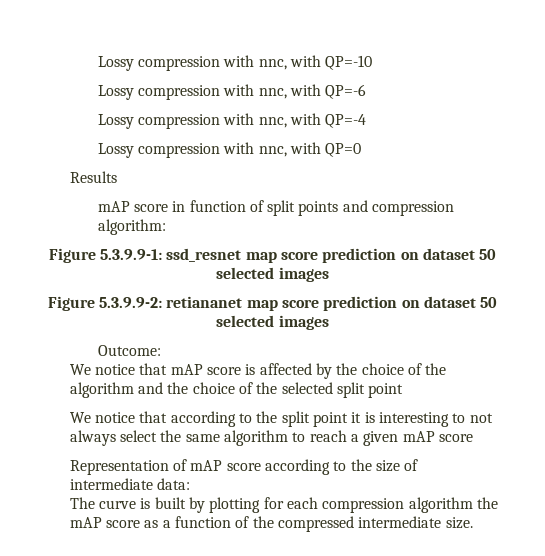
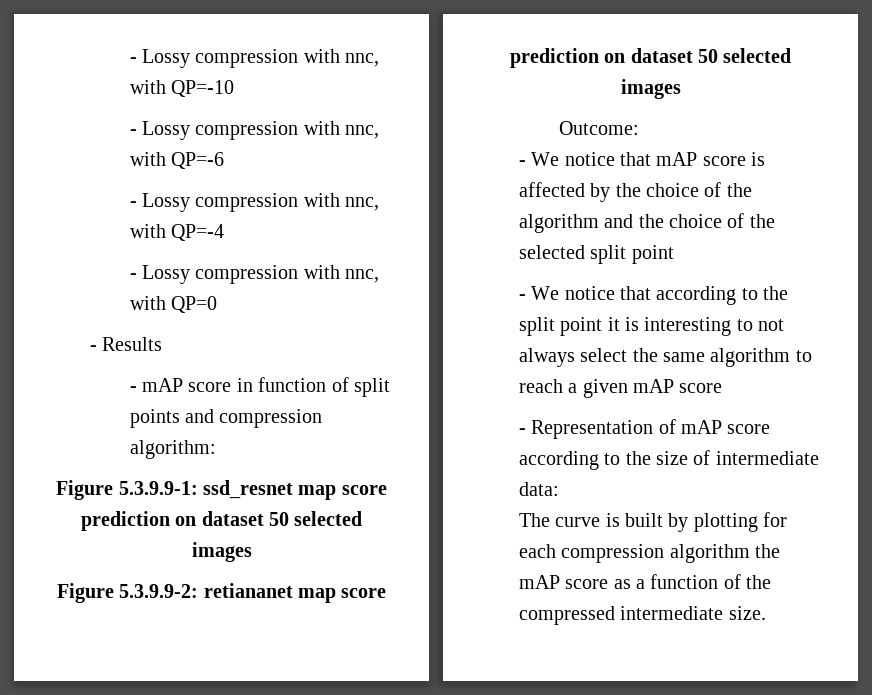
- Lossy compression with nnc, with QP=-10
+ - Lossy compression with nnc, with QP=-10
- Lossy compression with nnc, with QP=-6
+ - Lossy compression with nnc, with QP=-6
- Lossy compression with nnc, with QP=-4
+ - Lossy compression with nnc, with QP=-4
- Lossy compression with nnc, with QP=0
+ - Lossy compression with nnc, with QP=0
- Results
+ - Results
- mAP score in function of split points and compression algorithm:
+ - mAP score in function of split points and compression algorithm:
- We notice that mAP score is affected by the choice of the algorithm and the choice of the selected split point
+ - We notice that mAP score is affected by the choice of the algorithm and the choice of the selected split point
- We notice that according to the split point it is interesting to not always select the same algorithm to reach a given mAP score
+ - We notice that according to the split point it is interesting to not always select the same algorithm to reach a given mAP score
- Representation of mAP score according to the size of intermediate data:
+ - Representation of mAP score according to the size of intermediate data:

